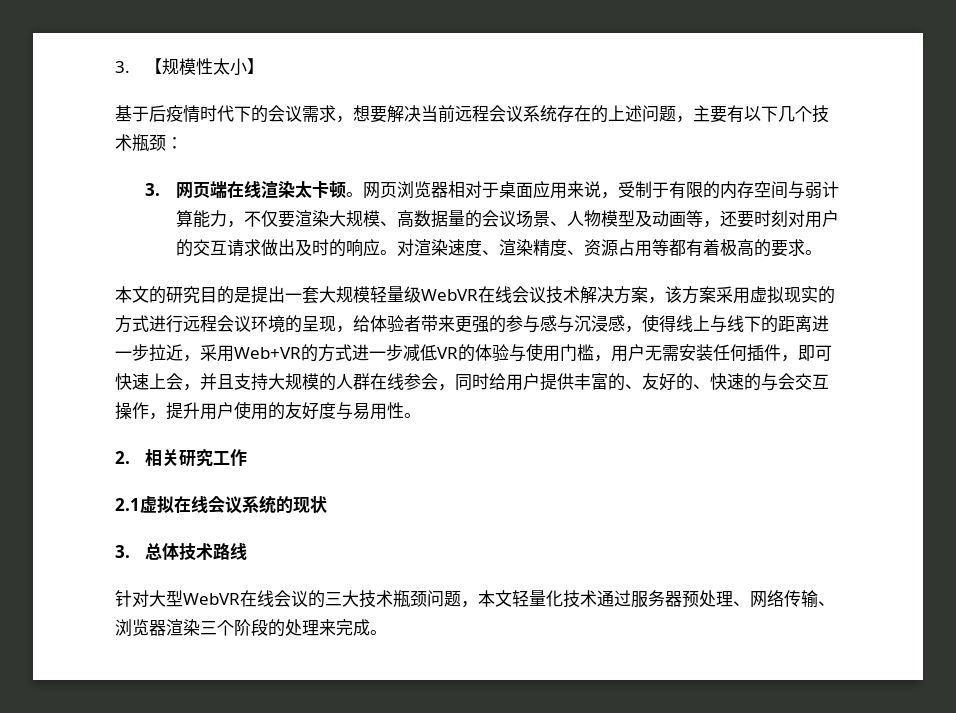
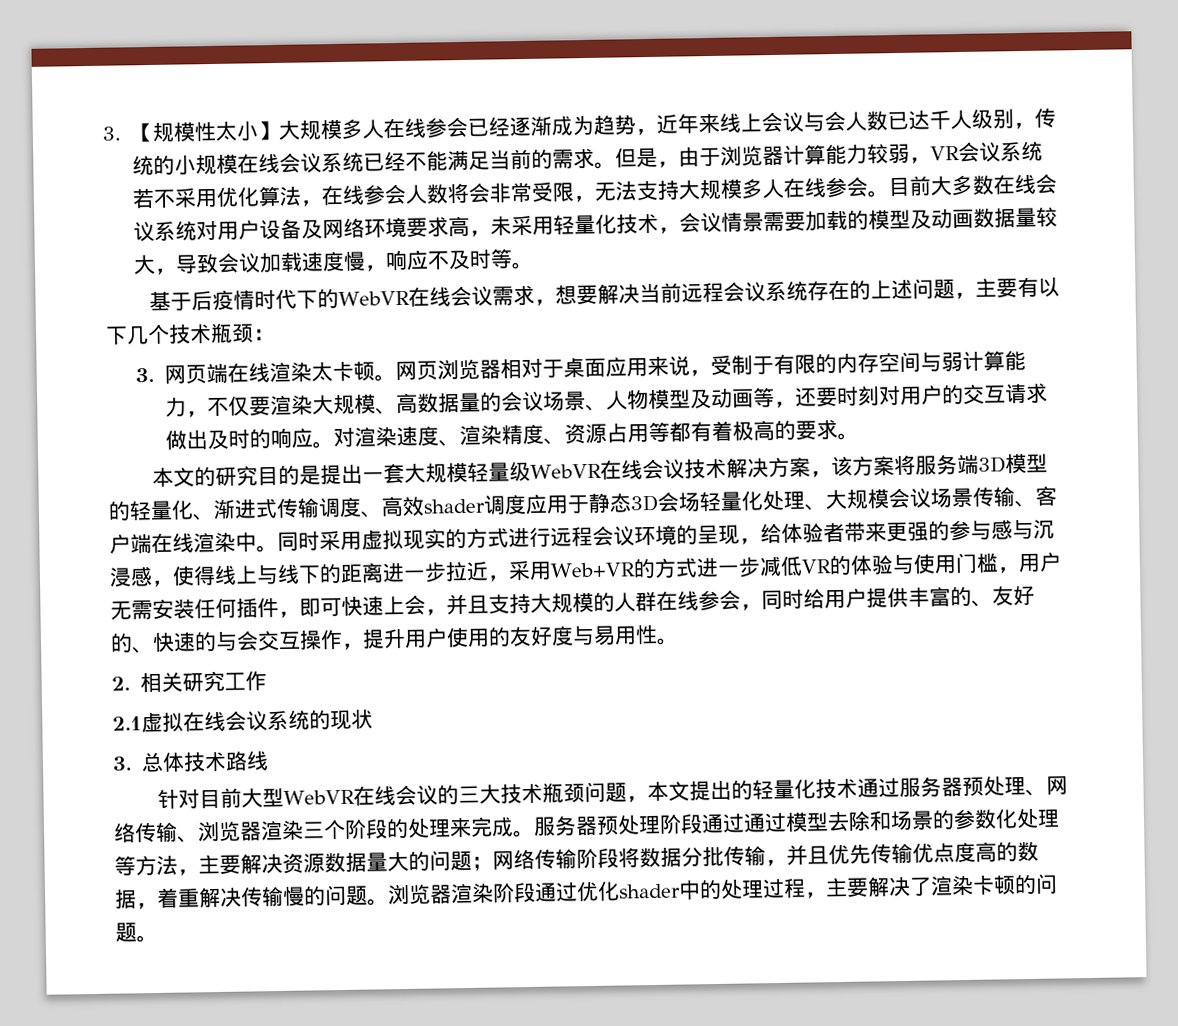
- 3.【规模性太小】
+ 3.【规模性太小】大规模多人在线参会已经逐渐成为趋势，近年来线上会议与会人数已达千人级别，传统的小规模在线会议系统已经不能满足当前的需求。但是，由于浏览器计算能力较弱，VR会议系统若不采用优化算法，在线参会人数将会非常受限，无法支持大规模多人在线参会。目前大多数在线会议系统对用户设备及网络环境要求高，未采用轻量化技术，会议情景需要加载的模型及动画数据量较大，导致会议加载速度慢，响应不及时等。
- 基于后疫情时代下的会议需求，想要解决当前远程会议系统存在的上述问题，主要有以下几个技术瓶颈：
+ 基于后疫情时代下的WebVR在线会议需求，想要解决当前远程会议系统存在的上述问题，主要有以下几个技术瓶颈：
- 本文的研究目的是提出一套大规模轻量级WebVR在线会议技术解决方案，该方案采用虚拟现实的方式进行远程会议环境的呈现，给体验者带来更强的参与感与沉浸感，使得线上与线下的距离进一步拉近，采用Web+VR的方式进一步减低VR的体验与使用门槛，用户无需安装任何插件，即可快速上会，并且支持大规模的人群在线参会，同时给用户提供丰富的、友好的、快速的与会交互操作，提升用户使用的友好度与易用性。
+ 本文的研究目的是提出一套大规模轻量级WebVR在线会议技术解决方案，该方案将服务端3D模型的轻量化、渐进式传输调度、高效shader调度应用于静态3D会场轻量化处理、大规模会议场景传输、客户端在线渲染中。同时采用虚拟现实的方式进行远程会议环境的呈现，给体验者带来更强的参与感与沉浸感，使得线上与线下的距离进一步拉近，采用Web+VR的方式进一步减低VR的体验与使用门槛，用户无需安装任何插件，即可快速上会，并且支持大规模的人群在线参会，同时给用户提供丰富的、友好的、快速的与会交互操作，提升用户使用的友好度与易用性。
- 针对大型WebVR在线会议的三大技术瓶颈问题，本文轻量化技术通过服务器预处理、网络传输、浏览器渲染三个阶段的处理来完成。
+ 针对目前大型WebVR在线会议的三大技术瓶颈问题，本文提出的轻量化技术通过服务器预处理、网络传输、浏览器渲染三个阶段的处理来完成。
+ 服务器预处理阶段通过通过模型去除和场景的参数化处理等方法，主要解决资源数据量大的问题；网络传输阶段将数据分批传输，并且优先传输优点度高的数据，着重解决传输慢的问题。浏览器渲染阶段通过优化shader中的处理过程，主要解决了渲染卡顿的问题。

